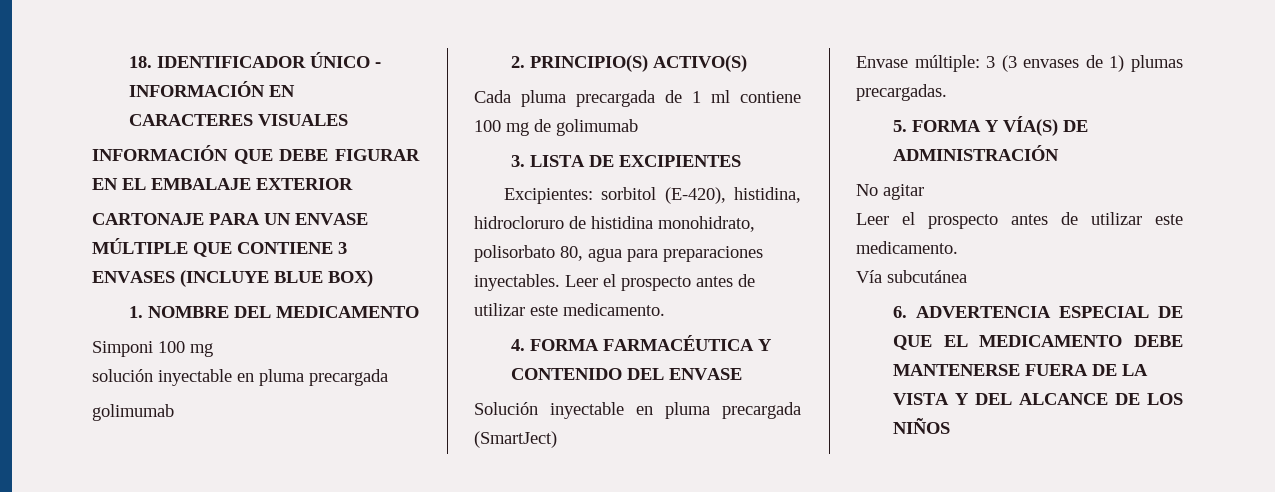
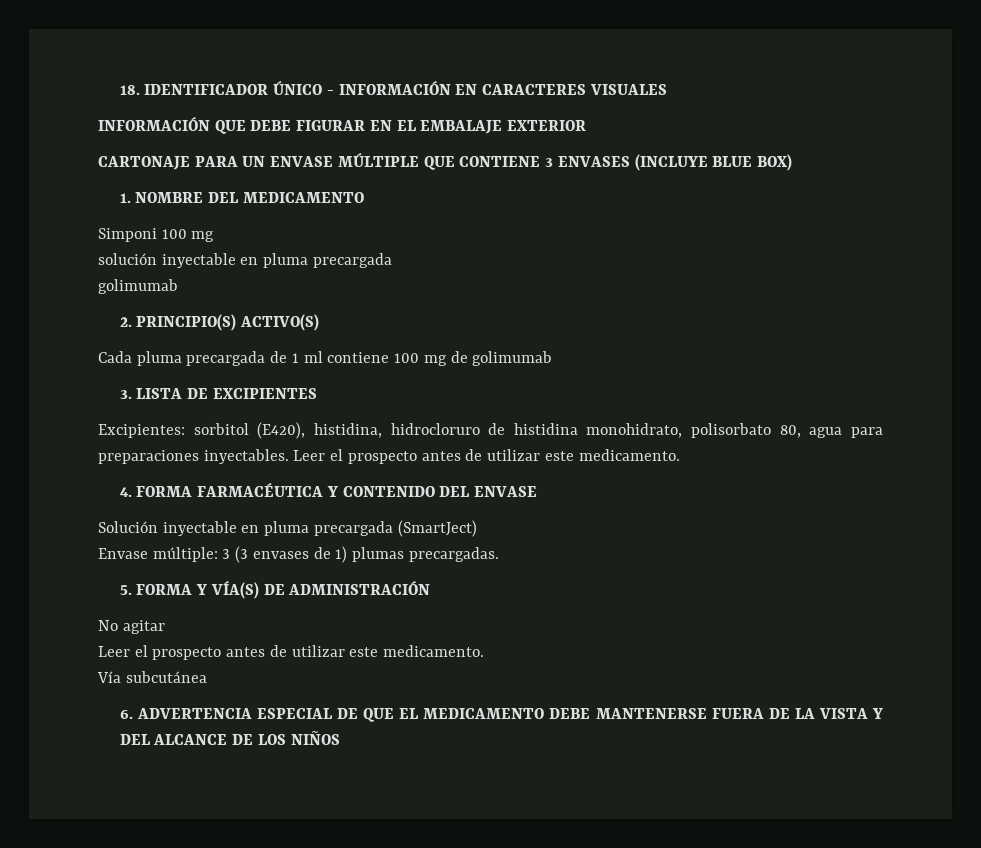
- Excipientes: sorbitol (E-420), histidina, hidrocloruro de histidina monohidrato, polisorbato 80, agua para preparaciones inyectables.
+ Excipientes: sorbitol (E420), histidina, hidrocloruro de histidina monohidrato, polisorbato 80, agua para preparaciones inyectables.

